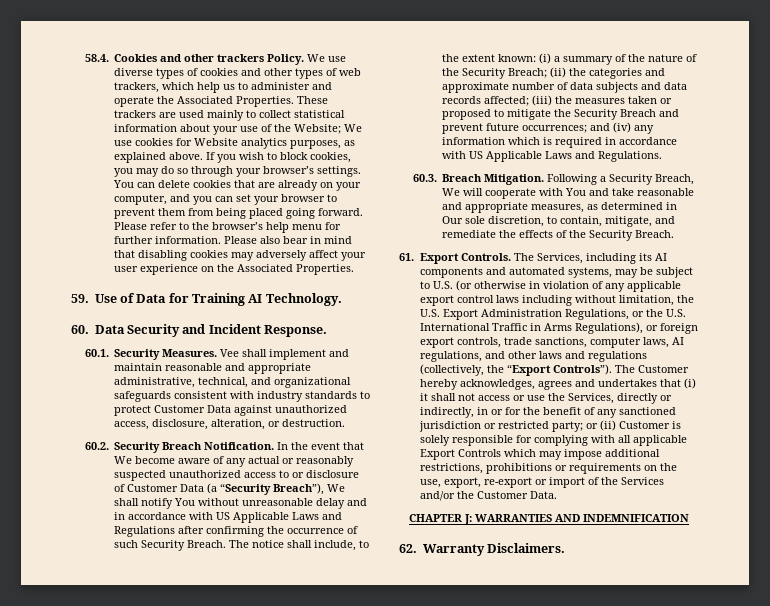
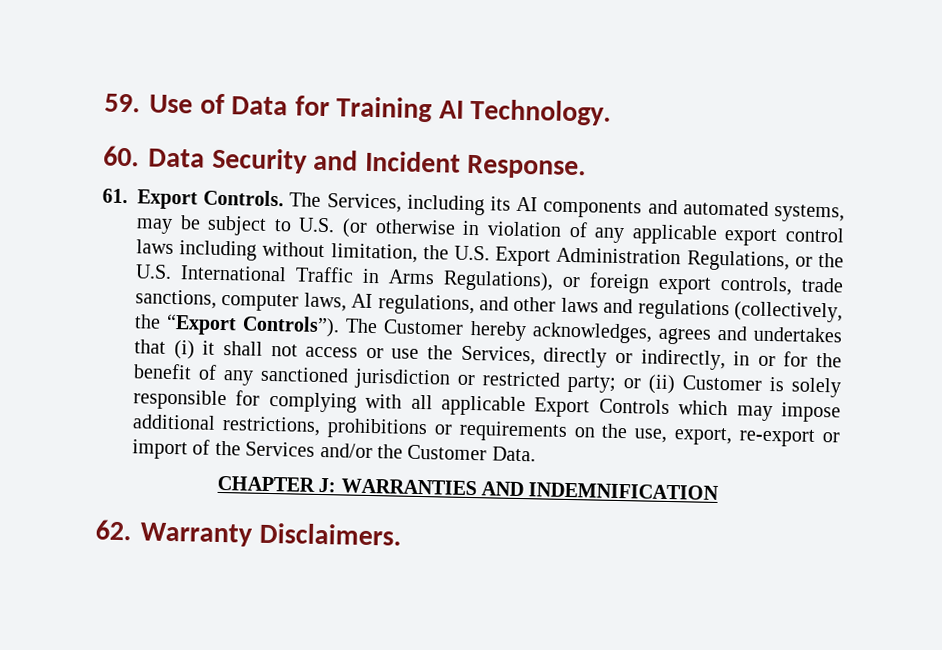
- 58.4. Cookies and other trackers Policy. We use diverse types of cookies and other types of web trackers, which help us to administer and operate the Associated Properties. These trackers are used mainly to collect statistical information about your use of the Website; We use cookies for Website analytics purposes, as explained above. If you wish to block cookies, you may do so through your browser’s settings. You can delete cookies that are already on your computer, and you can set your browser to prevent them from being placed going forward. Please refer to the browser’s help menu for further information. Please also bear in mind that disabling cookies may adversely affect your user experience on the Associated Properties.
- 60.1. Security Measures. Vee shall implement and maintain reasonable and appropriate administrative, technical, and organizational safeguards consistent with industry standards to protect Customer Data against unauthorized access, disclosure, alteration, or destruction.
- 60.2. Security Breach Notification. In the event that We become aware of any actual or reasonably suspected unauthorized access to or disclosure of Customer Data (a “Security Breach”), We shall notify You without unreasonable delay and in accordance with US Applicable Laws and Regulations after confirming the occurrence of such Security Breach. The notice shall include, to the extent known: (i) a summary of the nature of the Security Breach; (ii) the categories and approximate number of data subjects and data records affected; (iii) the measures taken or proposed to mitigate the Security Breach and prevent future occurrences; and (iv) any information which is required in accordance with US Applicable Laws and Regulations.
- 60.3. Breach Mitigation. Following a Security Breach, We will cooperate with You and take reasonable and appropriate measures, as determined in Our sole discretion, to contain, mitigate, and remediate the effects of the Security Breach.

